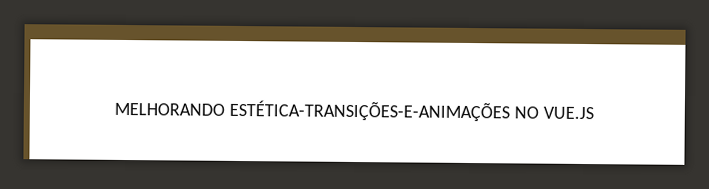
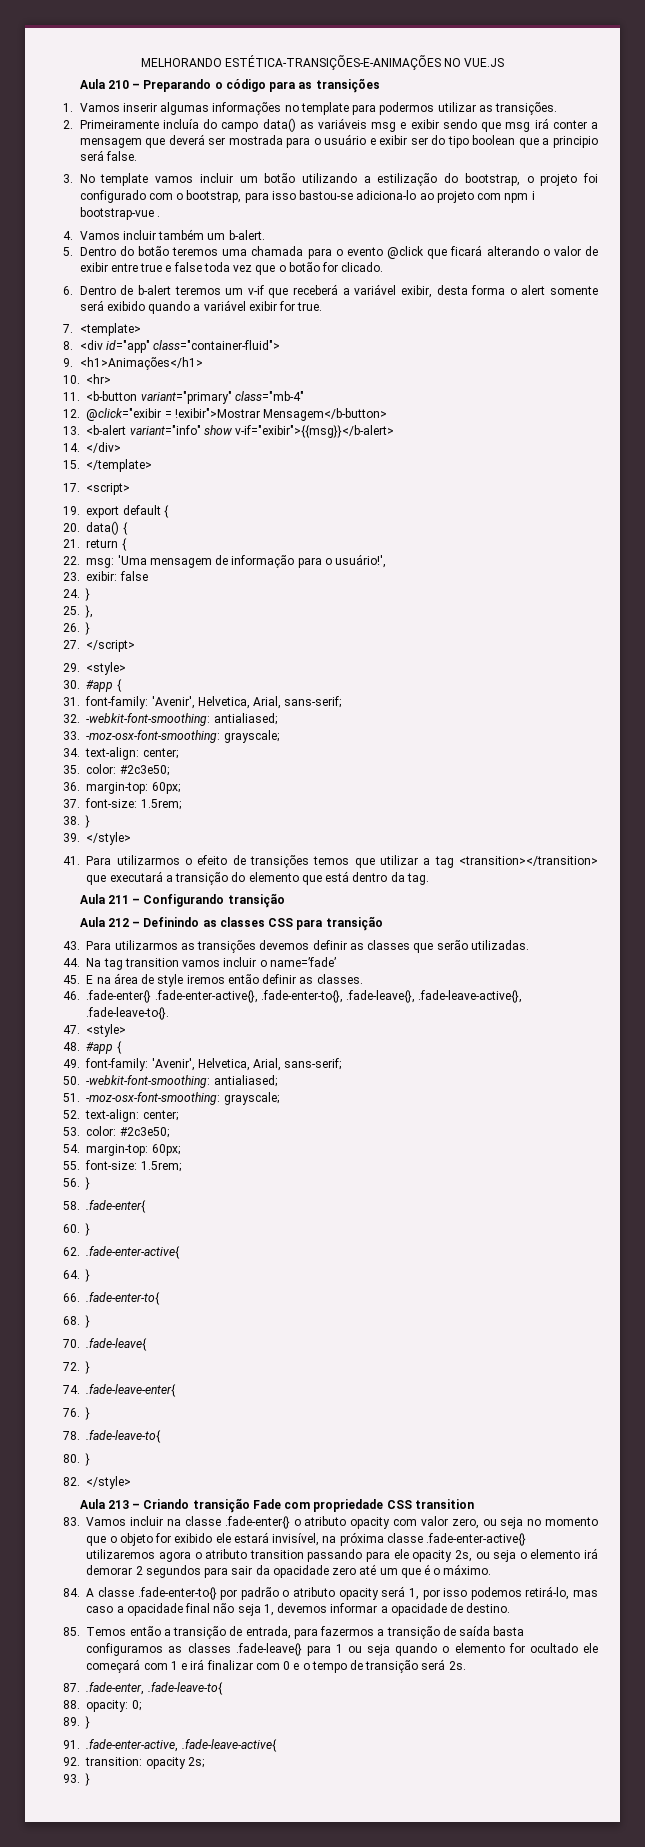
+ Aula 210 – Preparando o código para as transições
+ 1. Vamos inserir algumas informações no template para podermos utilizar as transições.
+ 2. Primeiramente incluía do campo data() as variáveis msg e exibir sendo que msg irá conter a mensagem que deverá ser mostrada para o usuário e exibir ser do tipo boolean que a principio será false.
+ 3. No template vamos incluir um botão utilizando a estilização do bootstrap, o projeto foi configurado com o bootstrap, para isso bastou-se adiciona-lo ao projeto com npm i bootstrap-vue .
+ 4. Vamos incluir também um b-alert.
+ 5. Dentro do botão teremos uma chamada para o evento @click que ficará alterando o valor de exibir entre true e false toda vez que o botão for clicado.
+ 6. Dentro de b-alert teremos um v-if que receberá a variável exibir, desta forma o alert somente será exibido quando a variável exibir for true.
+ 7. <template>
+ 8. <div id="app" class="container-fluid">
+ 9. <h1>Animações</h1>
+ 10. <hr>
+ 11. <b-button variant="primary" class="mb-4"
+ 12. @click="exibir = !exibir">Mostrar Mensagem</b-button>
+ 13. <b-alert variant="info" show v-if="exibir">{{msg}}</b-alert>
+ 14. </div>
+ 15. </template>
+ 17. <script>
+ 19. export default {
+ 20. data() {
+ 21. return {
+ 22. msg: 'Uma mensagem de informação para o usuário!',
+ 23. exibir: false
+ 24. }
+ 25. },
+ 26. }
+ 27. </script>
+ 29. <style>
+ 30. #app {
+ 31. font-family: 'Avenir', Helvetica, Arial, sans-serif;
+ 32. -webkit-font-smoothing: antialiased;
+ 33. -moz-osx-font-smoothing: grayscale;
+ 34. text-align: center;
+ 35. color: #2c3e50;
+ 36. margin-top: 60px;
+ 37. font-size: 1.5rem;
+ 38. }
+ 39. </style>
+ 41. Para utilizarmos o efeito de transições temos que utilizar a tag <transition></transition> que executará a transição do elemento que está dentro da tag.
+ Aula 211 – Configurando transição
+ Aula 212 – Definindo as classes CSS para transição
+ 43. Para utilizarmos as transições devemos definir as classes que serão utilizadas.
+ 44. Na tag transition vamos incluir o name=’fade’
+ 45. E na área de style iremos então definir as classes.
+ 46. .fade-enter{} .fade-enter-active{}, .fade-enter-to{}, .fade-leave{}, .fade-leave-active{}, .fade-leave-to{}.
+ 47. <style>
+ 48. #app {
+ 49. font-family: 'Avenir', Helvetica, Arial, sans-serif;
+ 50. -webkit-font-smoothing: antialiased;
+ 51. -moz-osx-font-smoothing: grayscale;
+ 52. text-align: center;
+ 53. color: #2c3e50;
+ 54. margin-top: 60px;
+ 55. font-size: 1.5rem;
+ 56. }
+ 58. .fade-enter{
+ 60. }
+ 62. .fade-enter-active{
+ 64. }
+ 66. .fade-enter-to{
+ 68. }
+ 70. .fade-leave{
+ 72. }
+ 74. .fade-leave-enter{
+ 76. }
+ 78. .fade-leave-to{
+ 80. }
+ 82. </style>
+ Aula 213 – Criando transição Fade com propriedade CSS transition
+ 83. Vamos incluir na classe .fade-enter{} o atributo opacity com valor zero, ou seja no momento que o objeto for exibido ele estará invisível, na próxima classe .fade-enter-active{} utilizaremos agora o atributo transition passando para ele opacity 2s, ou seja o elemento irá demorar 2 segundos para sair da opacidade zero até um que é o máximo.
+ 84. A classe .fade-enter-to{} por padrão o atributo opacity será 1, por isso podemos retirá-lo, mas caso a opacidade final não seja 1, devemos informar a opacidade de destino.
+ 85. Temos então a transição de entrada, para fazermos a transição de saída basta configuramos as classes .fade-leave{} para 1 ou seja quando o elemento for ocultado ele começará com 1 e irá finalizar com 0 e o tempo de transição será 2s.
+ 87. .fade-enter, .fade-leave-to{
+ 88. opacity: 0;
+ 89. }
+ 91. .fade-enter-active, .fade-leave-active{
+ 92. transition: opacity 2s;
+ 93. }

